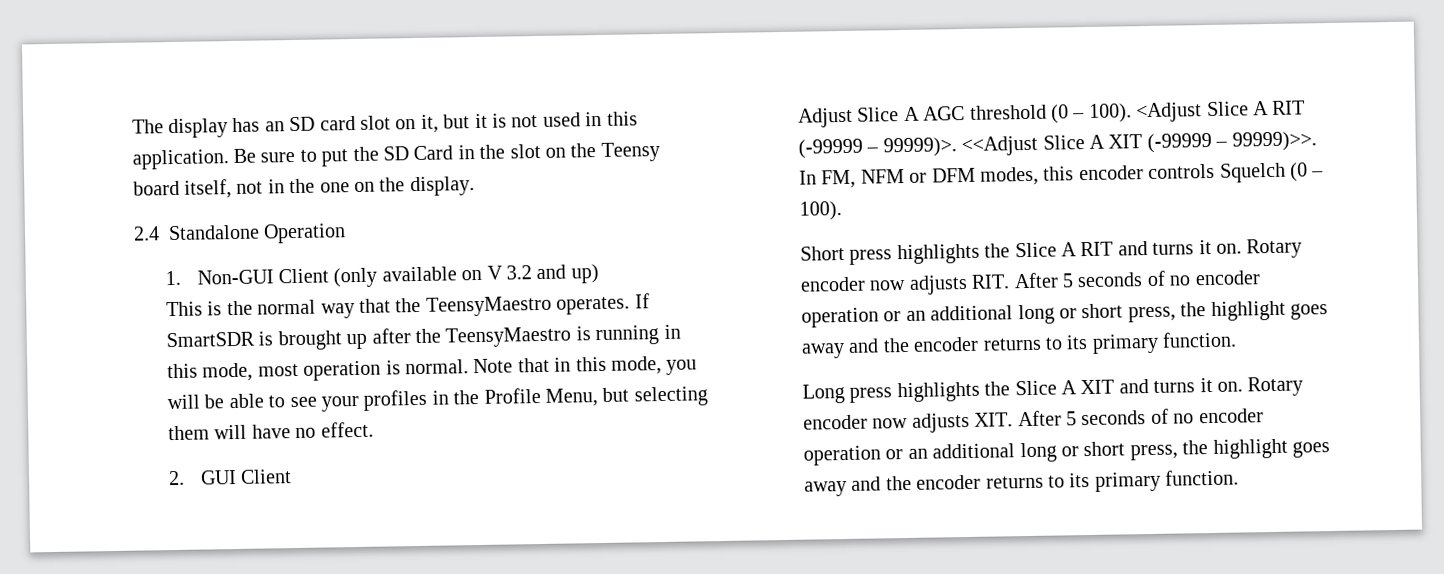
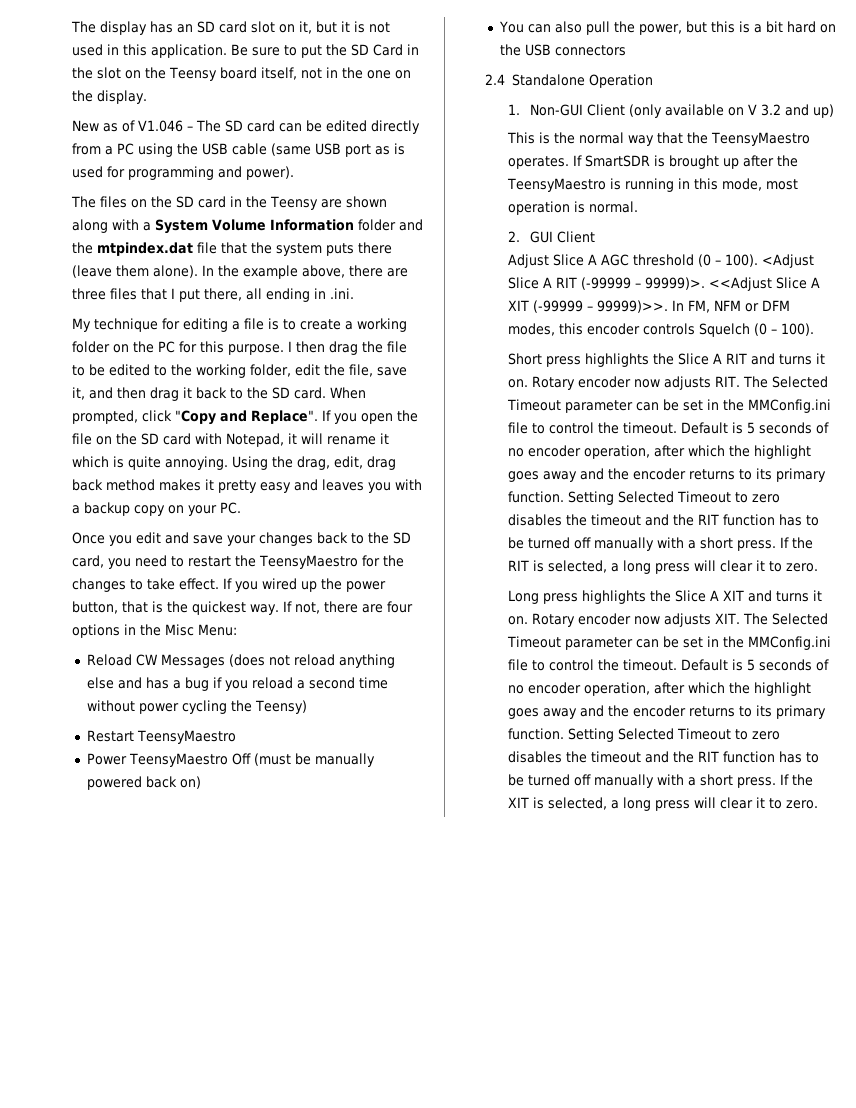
+ New as of V1.046 – The SD card can be edited directly from a PC using the USB cable (same USB port as is used for programming and power).
+ The files on the SD card in the Teensy are shown along with a System Volume Information folder and the mtpindex.dat file that the system puts there (leave them alone). In the example above, there are three files that I put there, all ending in .ini.
+ My technique for editing a file is to create a working folder on the PC for this purpose. I then drag the file to be edited to the working folder, edit the file, save it, and then drag it back to the SD card. When prompted, click "Copy and Replace". If you open the file on the SD card with Notepad, it will rename it which is quite annoying. Using the drag, edit, drag back method makes it pretty easy and leaves you with a backup copy on your PC.
+ Once you edit and save your changes back to the SD card, you need to restart the TeensyMaestro for the changes to take effect. If you wired up the power button, that is the quickest way. If not, there are four options in the Misc Menu:
+ Reload CW Messages (does not reload anything else and has a bug if you reload a second time without power cycling the Teensy)
+ Restart TeensyMaestro
+ Power TeensyMaestro Off (must be manually powered back on)
+ You can also pull the power, but this is a bit hard on the USB connectors
- Note that in this mode, you will be able to see your profiles in the Profile Menu, but selecting them will have no effect.
- Rotary encoder now adjusts RIT. After 5 seconds of no encoder operation or an additional long or short press, the highlight goes away and the encoder returns to its primary function.
+ Rotary encoder now adjusts RIT. The Selected Timeout parameter can be set in the MMConfig.ini file to control the timeout. Default is 5 seconds of no encoder operation, after which the highlight goes away and the encoder returns to its primary function. Setting Selected Timeout to zero disables the timeout and the RIT function has to be turned off manually with a short press. If the RIT is selected, a long press will clear it to zero.
- Rotary encoder now adjusts XIT. After 5 seconds of no encoder operation or an additional long or short press, the highlight goes away and the encoder returns to its primary function.
+ Rotary encoder now adjusts XIT. The Selected Timeout parameter can be set in the MMConfig.ini file to control the timeout. Default is 5 seconds of no encoder operation, after which the highlight goes away and the encoder returns to its primary function.
+ Setting Selected Timeout to zero disables the timeout and the RIT function has to be turned off manually with a short press. If the XIT is selected, a long press will clear it to zero.

